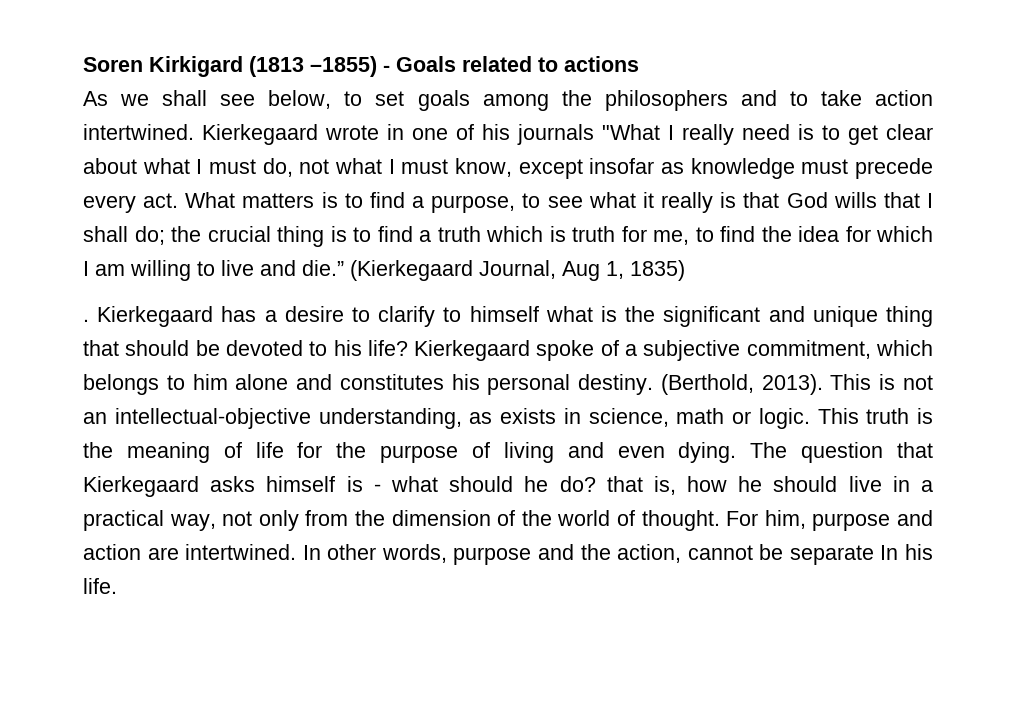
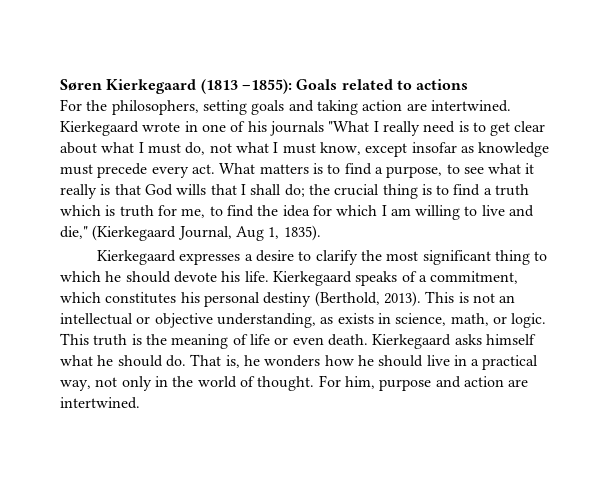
- Soren Kirkigard (1813 –1855) - Goals related to actions
+ Søren Kierkegaard (1813 –1855): Goals related to actions
- As we shall see below, to set goals among the philosophers and to take action intertwined.
+ For the philosophers, setting goals and taking action are intertwined.
- What matters is to find a purpose, to see what it really is that God wills that I shall do; the crucial thing is to find a truth which is truth for me, to find the idea for which I am willing to live and die.” (Kierkegaard Journal, Aug 1, 1835)
- . Kierkegaard has a desire to clarify to himself what is the significant and unique thing that should be devoted to his life? Kierkegaard spoke of a subjective commitment, which belongs to him alone and constitutes his personal destiny. (Berthold, 2013).
+ What matters is to find a purpose, to see what it really is that God wills that I shall do; the crucial thing is to find a truth which is truth for me, to find the idea for which I am willing to live and die," (Kierkegaard Journal, Aug 1, 1835).
+ Kierkegaard expresses a desire to clarify the most significant thing to which he should devote his life. Kierkegaard speaks of a commitment, which constitutes his personal destiny (Berthold, 2013).
- This is not an intellectual-objective understanding, as exists in science, math or logic.
+ This is not an intellectual or objective understanding, as exists in science, math, or logic.
- This truth is the meaning of life for the purpose of living and even dying. The question that Kierkegaard asks himself is - what should he do? that is, how he should live in a practical way, not only from the dimension of the world of thought.
+ This truth is the meaning of life or even death. Kierkegaard asks himself what he should do. That is, he wonders how he should live in a practical way, not only in the world of thought.
- In other words, purpose and the action, cannot be separate In his life.

